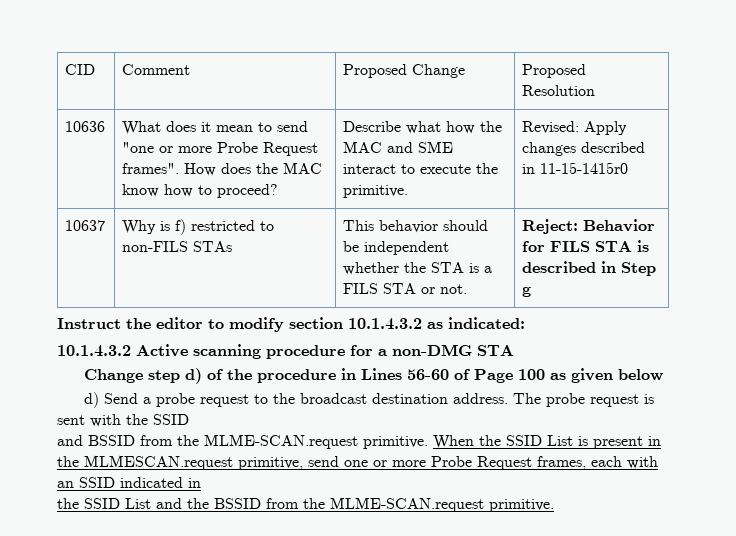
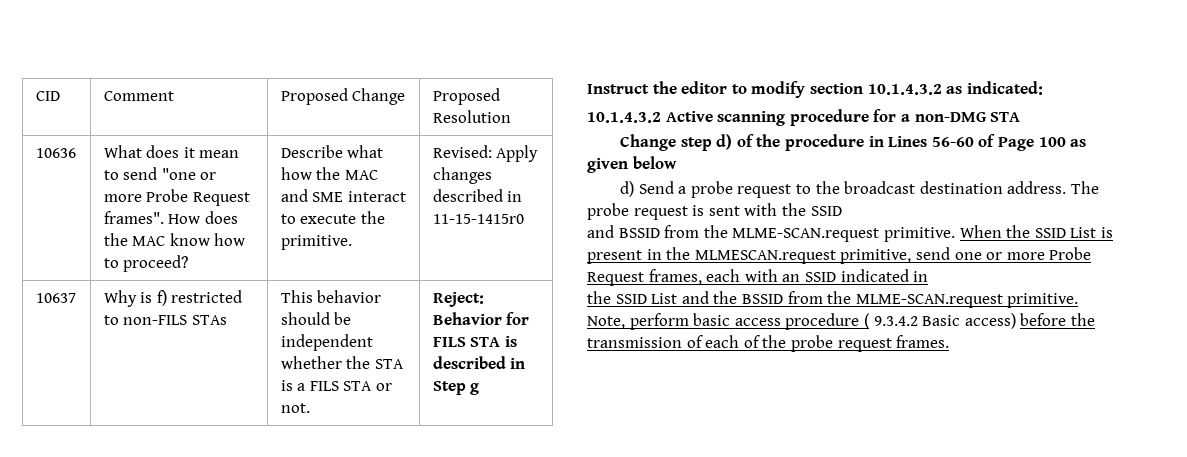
+ Note, perform basic access procedure ( 9.3.4.2 Basic access) before the transmission of each of the probe request frames.

